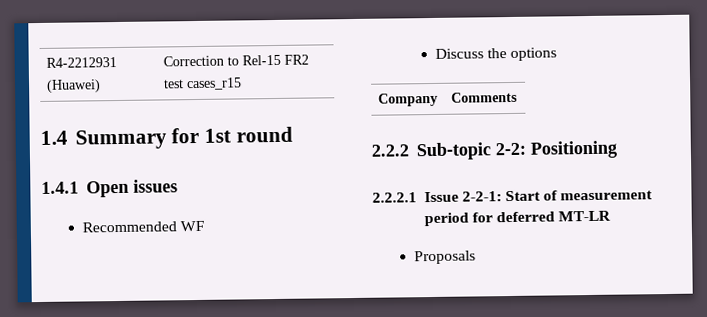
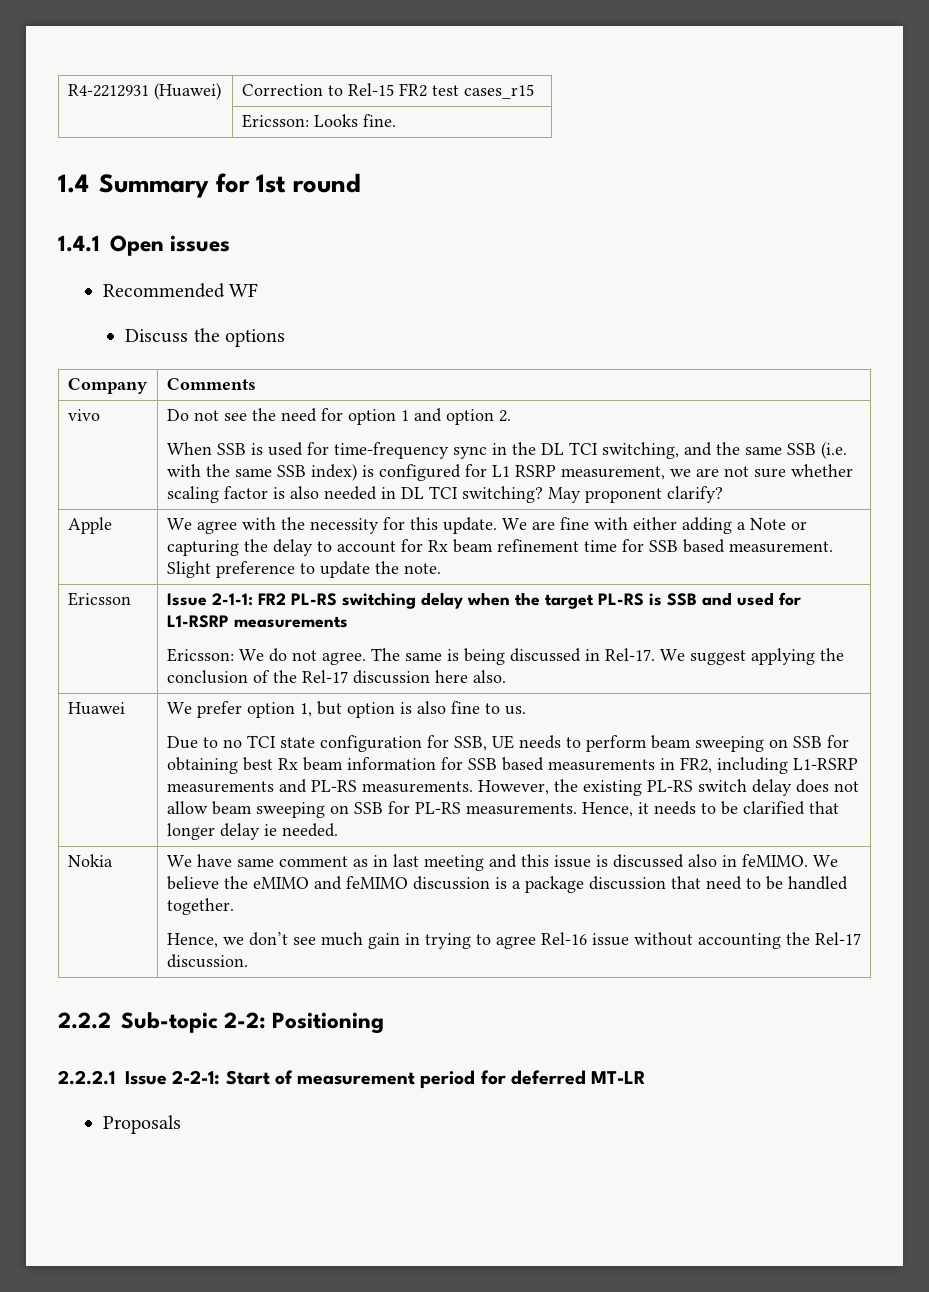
+ | Ericsson: Looks fine.
+ vivo | Do not see the need for option 1 and option 2.
+ When SSB is used for time-frequency sync in the DL TCI switching, and the same SSB (i.e. with the same SSB index) is configured for L1 RSRP measurement, we are not sure whether scaling factor is also needed in DL TCI switching? May proponent clarify?
+ Apple | We agree with the necessity for this update. We are fine with either adding a Note or capturing the delay to account for Rx beam refinement time for SSB based measurement. Slight preference to update the note.
+ Ericsson | Issue 2-1-1: FR2 PL-RS switching delay when the target PL-RS is SSB and used for L1-RSRP measurements
+ Ericsson: We do not agree. The same is being discussed in Rel-17. We suggest applying the conclusion of the Rel-17 discussion here also.
+ Huawei | We prefer option 1, but option is also fine to us.
+ Due to no TCI state configuration for SSB, UE needs to perform beam sweeping on SSB for obtaining best Rx beam information for SSB based measurements in FR2, including L1-RSRP measurements and PL-RS measurements. However, the existing PL-RS switch delay does not allow beam sweeping on SSB for PL-RS measurements. Hence, it needs to be clarified that longer delay ie needed.
+ Nokia | We have same comment as in last meeting and this issue is discussed also in feMIMO. We believe the eMIMO and feMIMO discussion is a package discussion that need to be handled together.
+ Hence, we don’t see much gain in trying to agree Rel-16 issue without accounting the Rel-17 discussion.

